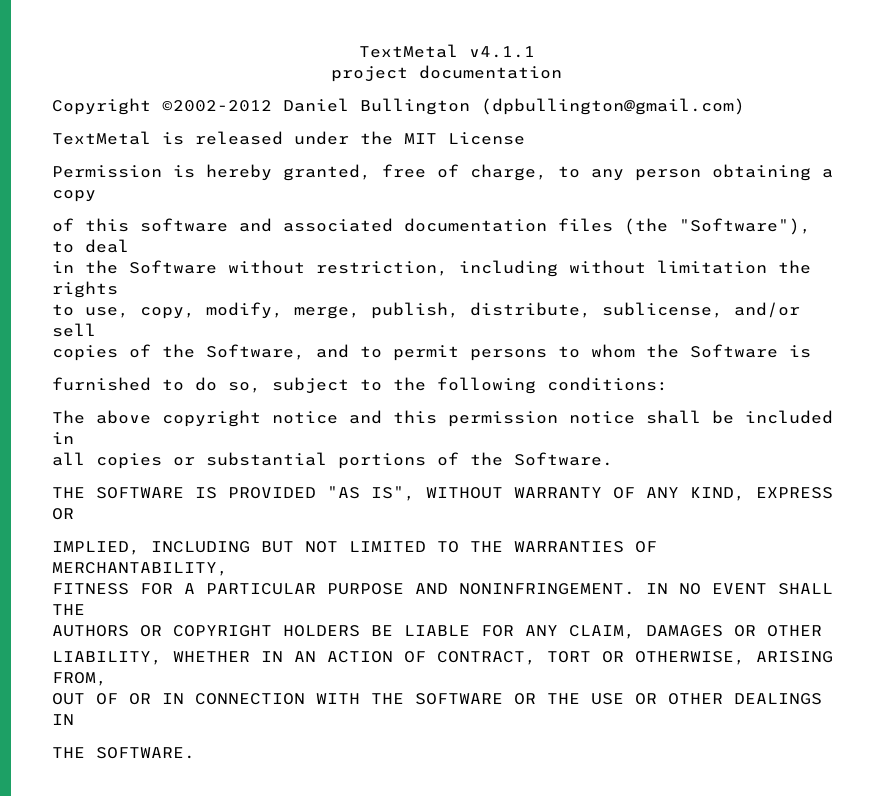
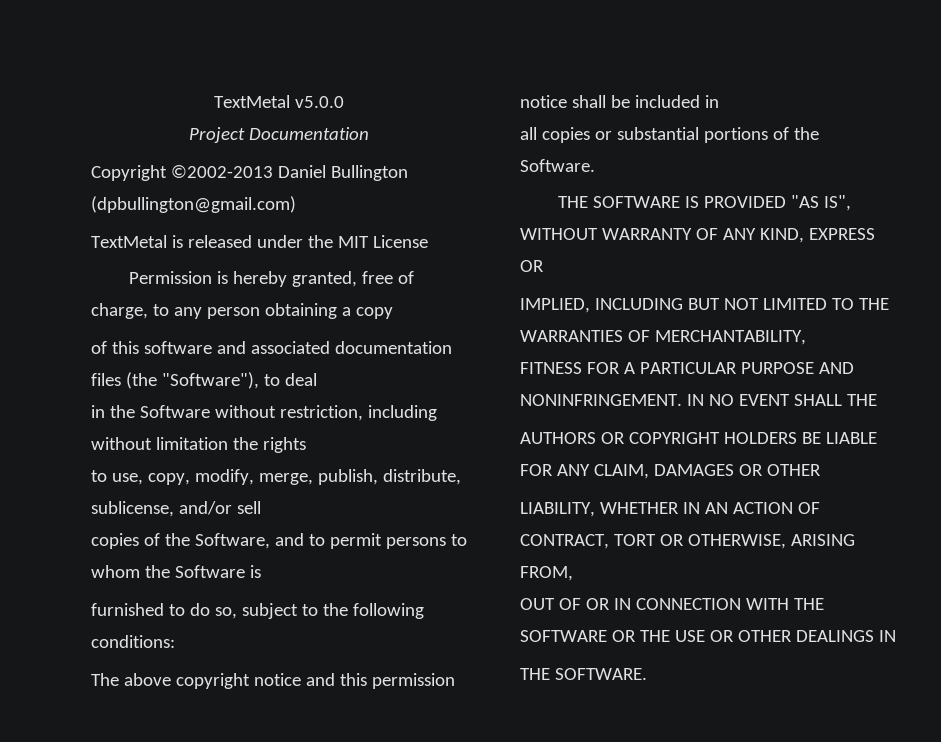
- TextMetal v4.1.1
- project documentation
+ TextMetal v5.0.0
+ Project Documentation
- Copyright ©2002-2012 Daniel Bullington (dpbullington@gmail.com)
+ Copyright ©2002-2013 Daniel Bullington (dpbullington@gmail.com)

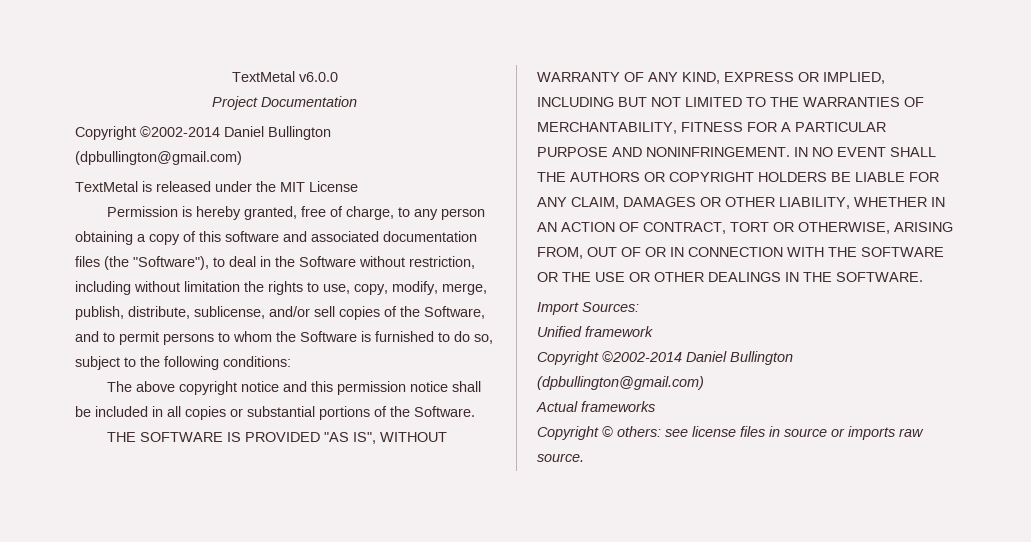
- TextMetal v5.0.0
+ TextMetal v6.0.0
  Project Documentation
- Copyright ©2002-2013 Daniel Bullington (dpbullington@gmail.com)
+ Copyright ©2002-2014 Daniel Bullington (dpbullington@gmail.com)
- Permission is hereby granted, free of charge, to any person obtaining a copy
- of this software and associated documentation files (the "Software"), to deal
- in the Software without restriction, including without limitation the rights
- to use, copy, modify, merge, publish, distribute, sublicense, and/or sell
- copies of the Software, and to permit persons to whom the Software is
- furnished to do so, subject to the following conditions:
+ Permission is hereby granted, free of charge, to any person obtaining a copy of this software and associated documentation files (the "Software"), to deal in the Software without restriction, including without limitation the rights to use, copy, modify, merge, publish, distribute, sublicense, and/or sell copies of the Software, and to permit persons to whom the Software is furnished to do so, subject to the following conditions:
- The above copyright notice and this permission notice shall be included in
- all copies or substantial portions of the Software.
+ The above copyright notice and this permission notice shall be included in all copies or substantial portions of the Software.
- THE SOFTWARE IS PROVIDED "AS IS", WITHOUT WARRANTY OF ANY KIND, EXPRESS OR
- IMPLIED, INCLUDING BUT NOT LIMITED TO THE WARRANTIES OF MERCHANTABILITY,
- FITNESS FOR A PARTICULAR PURPOSE AND NONINFRINGEMENT.
+ THE SOFTWARE IS PROVIDED "AS IS", WITHOUT WARRANTY OF ANY KIND, EXPRESS OR IMPLIED, INCLUDING BUT NOT LIMITED TO THE WARRANTIES OF MERCHANTABILITY, FITNESS FOR A PARTICULAR PURPOSE AND NONINFRINGEMENT.
- IN NO EVENT SHALL THE
- AUTHORS OR COPYRIGHT HOLDERS BE LIABLE FOR ANY CLAIM, DAMAGES OR OTHER
- LIABILITY, WHETHER IN AN ACTION OF CONTRACT, TORT OR OTHERWISE, ARISING FROM,
- OUT OF OR IN CONNECTION WITH THE SOFTWARE OR THE USE OR OTHER DEALINGS IN
- THE SOFTWARE.
+ IN NO EVENT SHALL THE AUTHORS OR COPYRIGHT HOLDERS BE LIABLE FOR ANY CLAIM, DAMAGES OR OTHER LIABILITY, WHETHER IN AN ACTION OF CONTRACT, TORT OR OTHERWISE, ARISING FROM, OUT OF OR IN CONNECTION WITH THE SOFTWARE OR THE USE OR OTHER DEALINGS IN THE SOFTWARE.
+ Import Sources:
+ Unified framework
+ Copyright ©2002-2014 Daniel Bullington (dpbullington@gmail.com)
+ Actual frameworks
+ Copyright © others: see license files in source or imports raw source.

